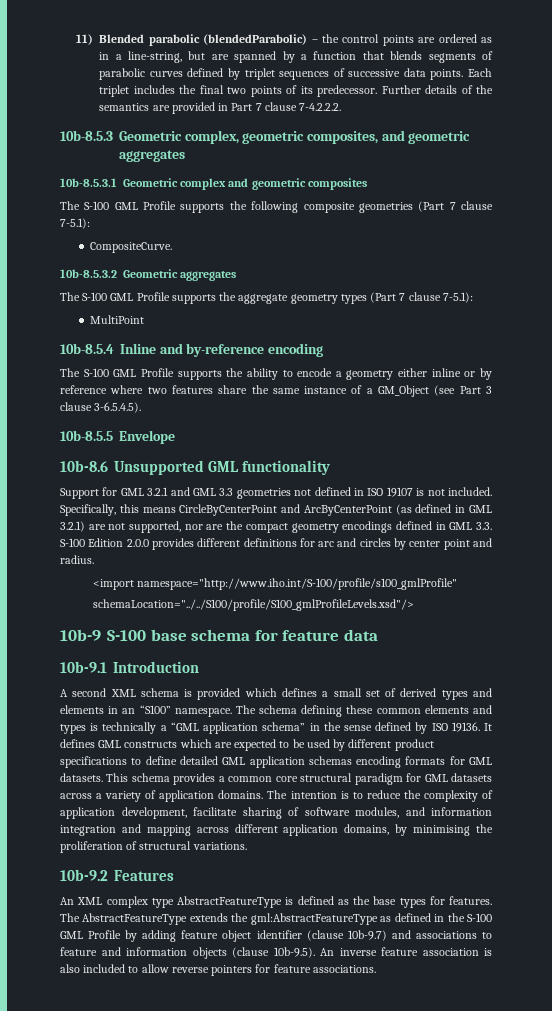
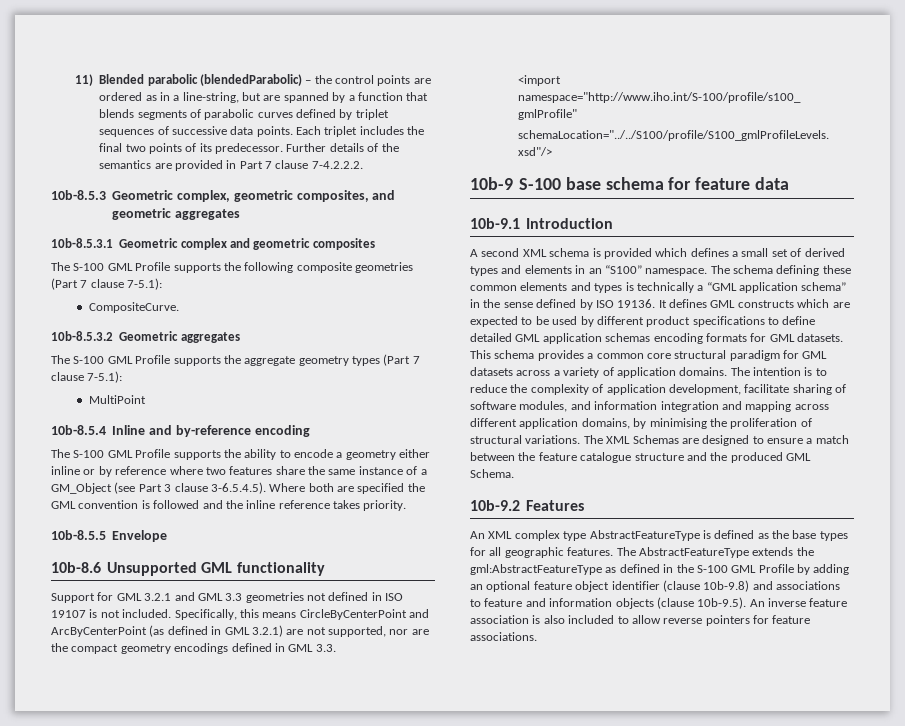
- The S-100 GML Profile supports the ability to encode a geometry either inline or by reference where two features share the same instance of a GM_Object (see Part 3 clause 3-6.5.4.5).
+ The S-100 GML Profile supports the ability to encode a geometry either inline or by reference where two features share the same instance of a GM_Object (see Part 3 clause 3-6.5.4.5). Where both are specified the GML convention is followed and the inline reference takes priority.
- Specifically, this means CircleByCenterPoint and ArcByCenterPoint (as defined in GML 3.2.1) are not supported, nor are the compact geometry encodings defined in GML 3.3. S-100 Edition 2.0.0 provides different definitions for arc and circles by center point and radius.
+ Specifically, this means CircleByCenterPoint and ArcByCenterPoint (as defined in GML 3.2.1) are not supported, nor are the compact geometry encodings defined in GML 3.3.
+ The XML Schemas are designed to ensure a match between the feature catalogue structure and the produced GML Schema.
- An XML complex type AbstractFeatureType is defined as the base types for features.
+ An XML complex type AbstractFeatureType is defined as the base types for all geographic features.
- The AbstractFeatureType extends the gml:AbstractFeatureType as defined in the S-100 GML Profile by adding feature object identifier (clause 10b-9.7) and associations to feature and information objects (clause 10b-9.5). An inverse feature association is also included to allow reverse pointers for feature associations.
+ The AbstractFeatureType extends the gml:AbstractFeatureType as defined in the S-100 GML Profile by adding an optional feature object identifier (clause 10b-9.8) and associations to feature and information objects (clause 10b-9.5). An inverse feature association is also included to allow reverse pointers for feature associations.

